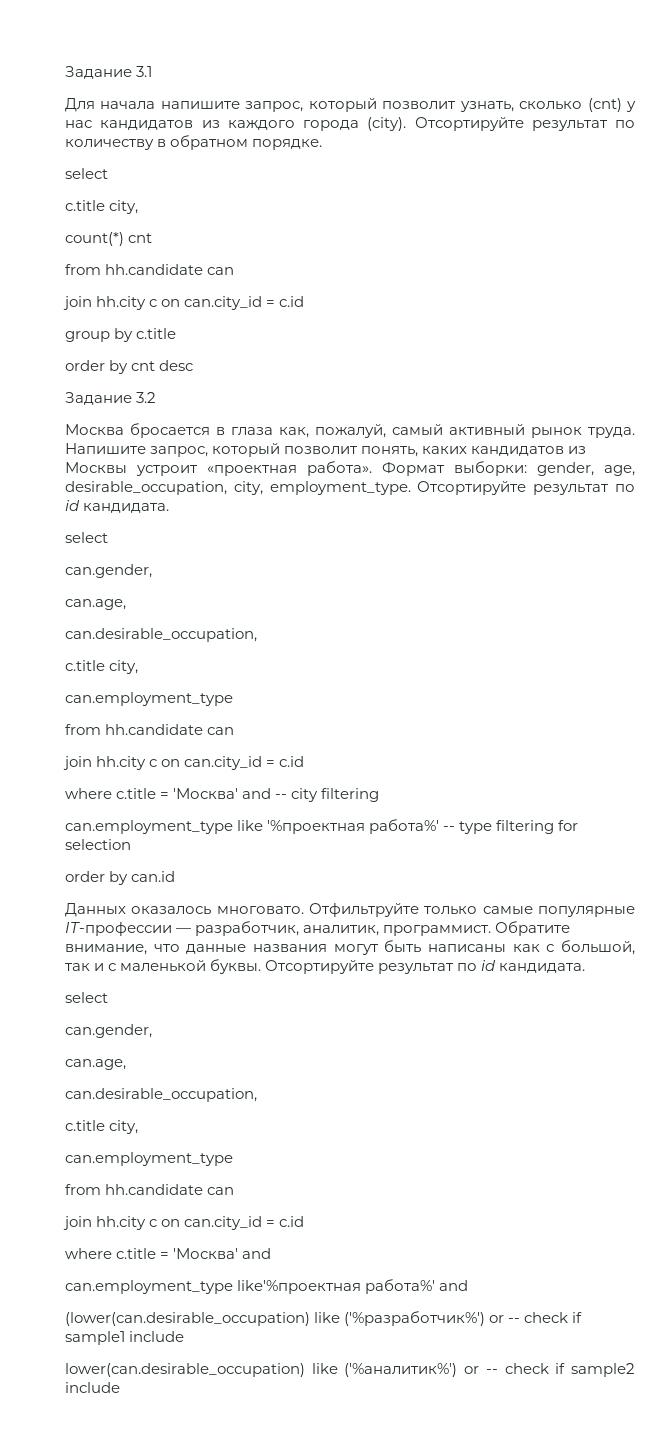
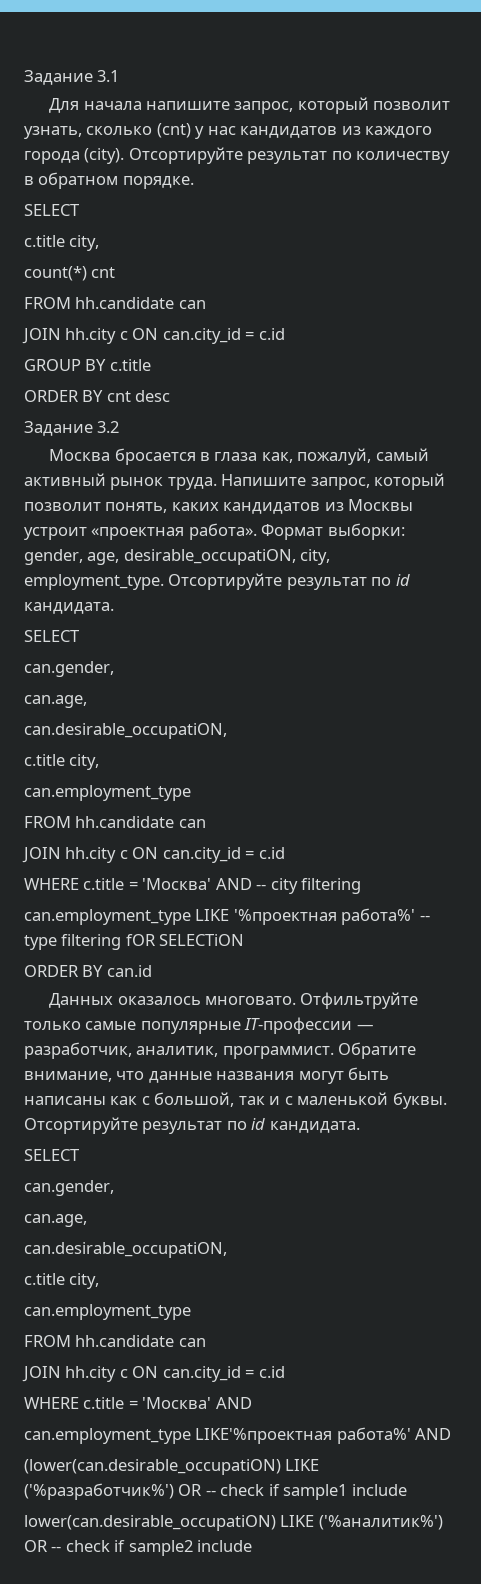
  Отсортируйте результат по количеству в обратном порядке.
- select
+ SELECT
  count(*) cnt
- from hh.candidate can
- join hh.city c on can.city_id = c.id
- group by c.title
+ FROM hh.candidate can
+ JOIN hh.city c ON can.city_id = c.id
+ GROUP BY c.title
- order by cnt desc
+ ORDER BY cnt desc
- Формат выборки: gender, age, desirable_occupation, city, employment_type. Отсортируйте результат по id кандидата.
- select
+ Формат выборки: gender, age, desirable_occupatiON, city, employment_type. Отсортируйте результат по id кандидата.
+ SELECT
  can.gender,
  can.age,
- can.desirable_occupation,
+ can.desirable_occupatiON,
  c.title city,
  can.employment_type
- from hh.candidate can
- join hh.city c on can.city_id = c.id
- where c.title = 'Москва' and -- city filtering
+ FROM hh.candidate can
+ JOIN hh.city c ON can.city_id = c.id
+ WHERE c.title = 'Москва' AND -- city filtering
- can.employment_type like '%проектная работа%' -- type filtering for selection
- order by can.id
+ can.employment_type LIKE '%проектная работа%' -- type filtering fOR SELECTiON
+ ORDER BY can.id
  Обратите внимание, что данные названия могут быть написаны как с большой, так и с маленькой буквы. Отсортируйте результат по id кандидата.
- select
+ SELECT
  can.gender,
  can.age,
- can.desirable_occupation,
+ can.desirable_occupatiON,
  c.title city,
  can.employment_type
- from hh.candidate can
- join hh.city c on can.city_id = c.id
- where c.title = 'Москва' and
- can.employment_type like'%проектная работа%' and
- (lower(can.desirable_occupation) like ('%разработчик%') or -- check if sample1 include
+ FROM hh.candidate can
+ JOIN hh.city c ON can.city_id = c.id
+ WHERE c.title = 'Москва' AND
+ can.employment_type LIKE'%проектная работа%' AND
+ (lower(can.desirable_occupatiON) LIKE ('%разработчик%') OR -- check if sample1 include
- lower(can.desirable_occupation) like ('%аналитик%') or -- check if sample2 include
+ lower(can.desirable_occupatiON) LIKE ('%аналитик%') OR -- check if sample2 include

